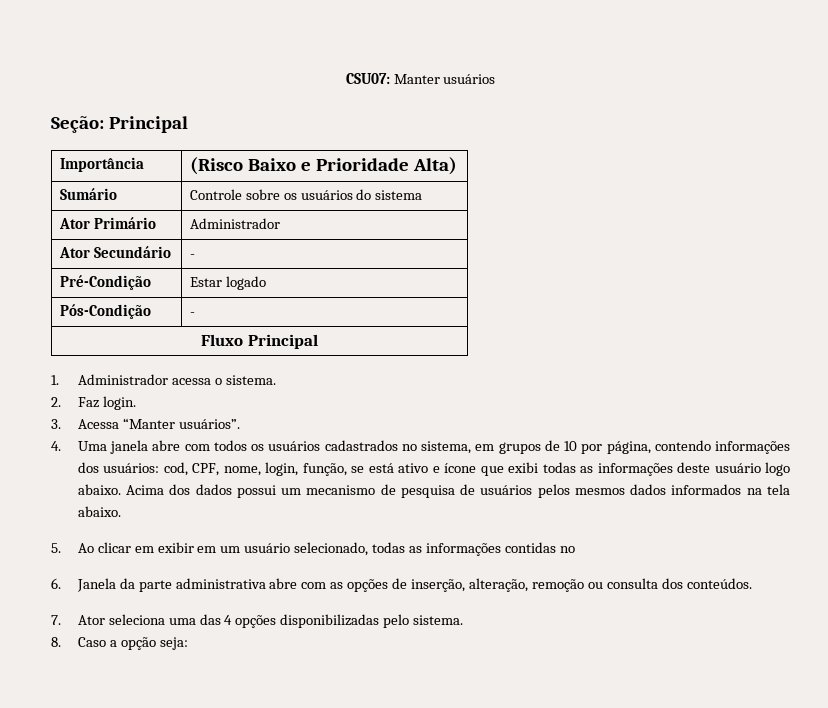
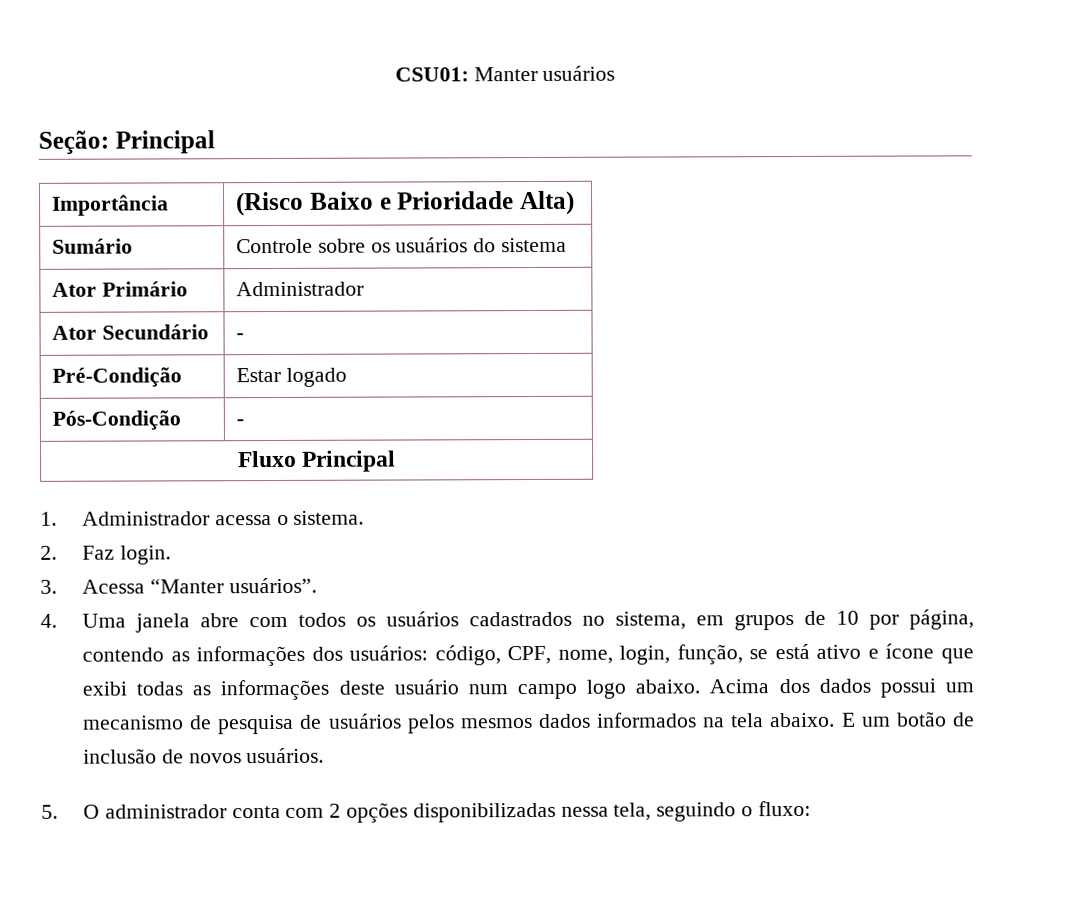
- CSU07: Manter usuários
+ CSU01: Manter usuários
- 4. Uma janela abre com todos os usuários cadastrados no sistema, em grupos de 10 por página, contendo informações dos usuários: cod, CPF, nome, login, função, se está ativo e ícone que exibi todas as informações deste usuário logo abaixo.
+ 4. Uma janela abre com todos os usuários cadastrados no sistema, em grupos de 10 por página, contendo as informações dos usuários: código, CPF, nome, login, função, se está ativo e ícone que exibi todas as informações deste usuário num campo logo abaixo.
- Acima dos dados possui um mecanismo de pesquisa de usuários pelos mesmos dados informados na tela abaixo.
- 5. Ao clicar em exibir em um usuário selecionado, todas as informações contidas no
- 6. Janela da parte administrativa abre com as opções de inserção, alteração, remoção ou consulta dos conteúdos.
- 7. Ator seleciona uma das 4 opções disponibilizadas pelo sistema.
- 8. Caso a opção seja:
+ Acima dos dados possui um mecanismo de pesquisa de usuários pelos mesmos dados informados na tela abaixo. E um botão de inclusão de novos usuários.
+ 5. O administrador conta com 2 opções disponibilizadas nessa tela, seguindo o fluxo:

